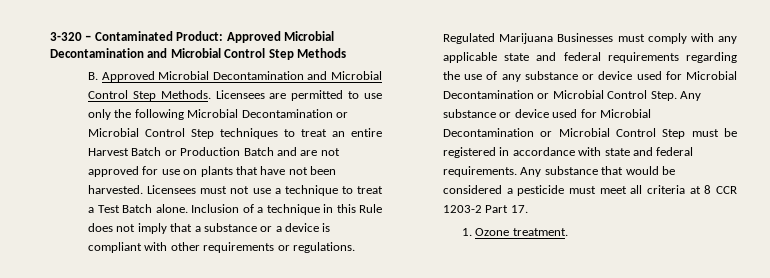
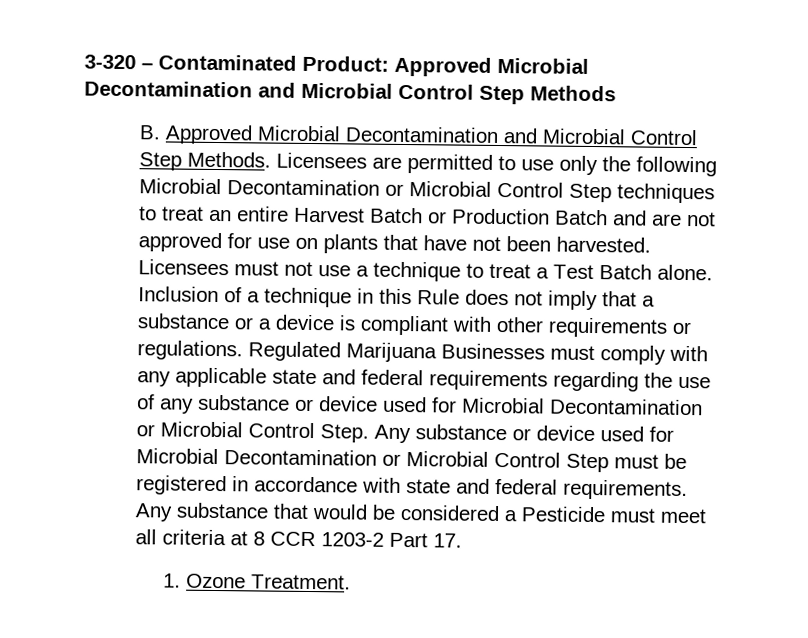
- Any substance that would be considered a pesticide must meet all criteria at 8 CCR 1203-2 Part 17.
+ Any substance that would be considered a Pesticide must meet all criteria at 8 CCR 1203-2 Part 17.
- 1. Ozone treatment.
+ 1. Ozone Treatment.

